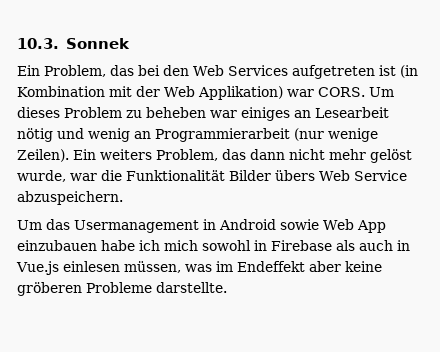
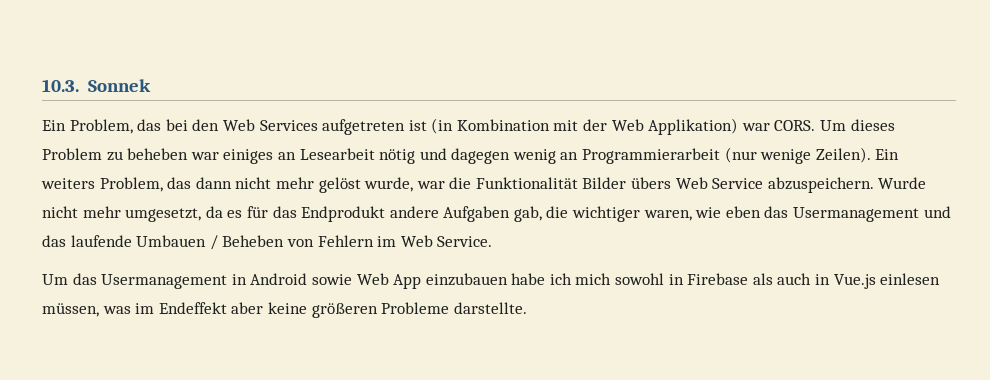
- Um dieses Problem zu beheben war einiges an Lesearbeit nötig und wenig an Programmierarbeit (nur wenige Zeilen).
+ Um dieses Problem zu beheben war einiges an Lesearbeit nötig und dagegen wenig an Programmierarbeit (nur wenige Zeilen).
+ Wurde nicht mehr umgesetzt, da es für das Endprodukt andere Aufgaben gab, die wichtiger waren, wie eben das Usermanagement und das laufende Umbauen / Beheben von Fehlern im Web Service.
- Um das Usermanagement in Android sowie Web App einzubauen habe ich mich sowohl in Firebase als auch in Vue.js einlesen müssen, was im Endeffekt aber keine gröberen Probleme darstellte.
+ Um das Usermanagement in Android sowie Web App einzubauen habe ich mich sowohl in Firebase als auch in Vue.js einlesen müssen, was im Endeffekt aber keine größeren Probleme darstellte.

